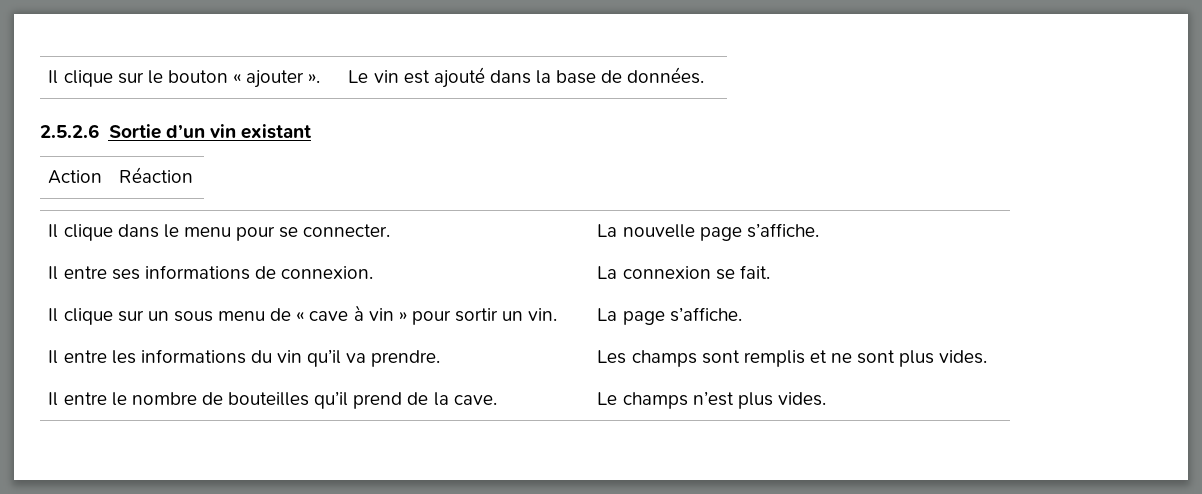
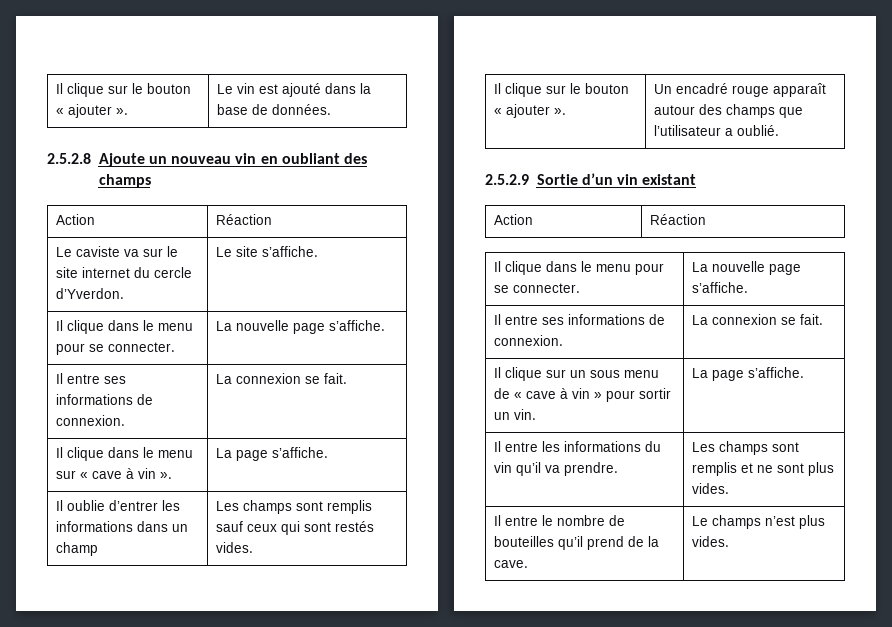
- 2.5.2.6 Sortie d’un vin existant
+ 2.5.2.8 Ajoute un nouveau vin en oubliant des champs
+ Action | Réaction
+ Le caviste va sur le site internet du cercle d’Yverdon. | Le site s’affiche.
+ Il clique dans le menu pour se connecter. | La nouvelle page s’affiche.
+ Il entre ses informations de connexion. | La connexion se fait.
+ Il clique dans le menu sur « cave à vin ». | La page s’affiche.
+ Il oublie d’entrer les informations dans un champ | Les champs sont remplis sauf ceux qui sont restés vides.
+ Il clique sur le bouton « ajouter ». | Un encadré rouge apparaît autour des champs que l’utilisateur a oublié.
+ 2.5.2.9 Sortie d’un vin existant

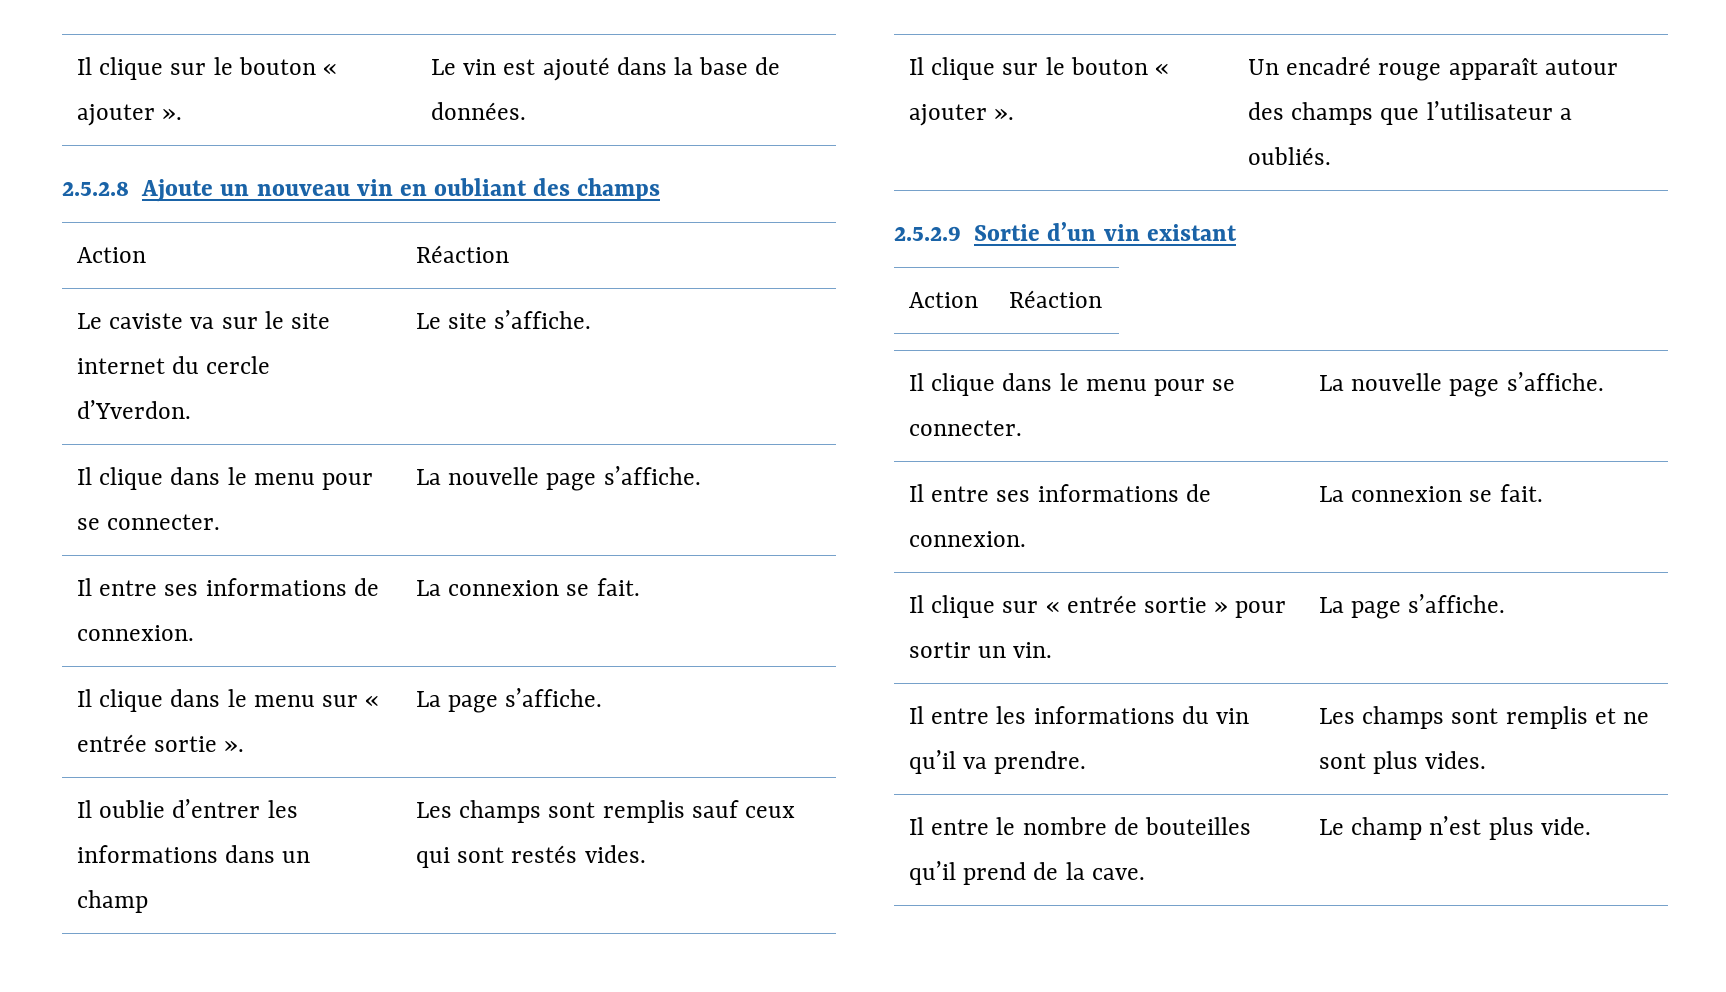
- Il clique dans le menu sur « cave à vin ». | La page s’affiche.
+ Il clique dans le menu sur « entrée sortie ». | La page s’affiche.
- Il clique sur le bouton « ajouter ». | Un encadré rouge apparaît autour des champs que l’utilisateur a oublié.
+ Il clique sur le bouton « ajouter ». | Un encadré rouge apparaît autour des champs que l’utilisateur a oubliés.
- Il clique sur un sous menu de « cave à vin » pour sortir un vin. | La page s’affiche.
+ Il clique sur « entrée sortie » pour sortir un vin. | La page s’affiche.
- Il entre le nombre de bouteilles qu’il prend de la cave. | Le champs n’est plus vides.
+ Il entre le nombre de bouteilles qu’il prend de la cave. | Le champ n’est plus vide.

